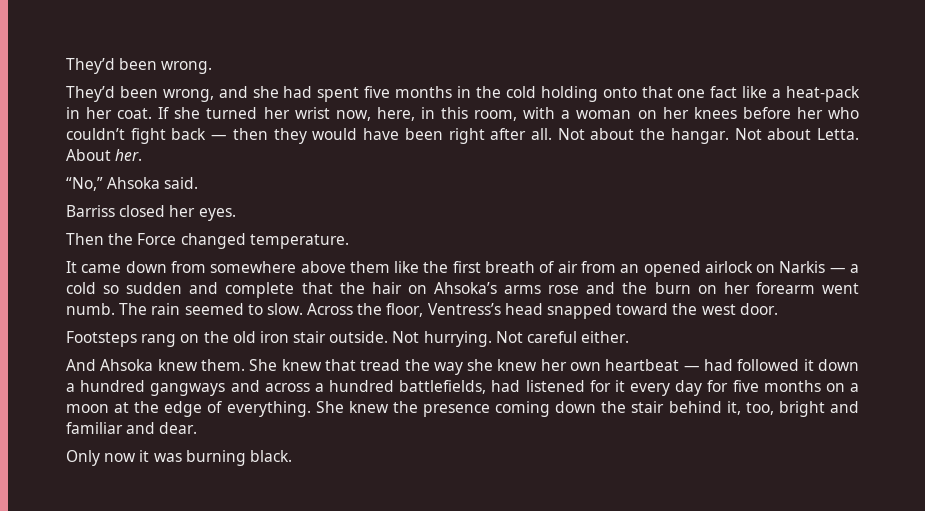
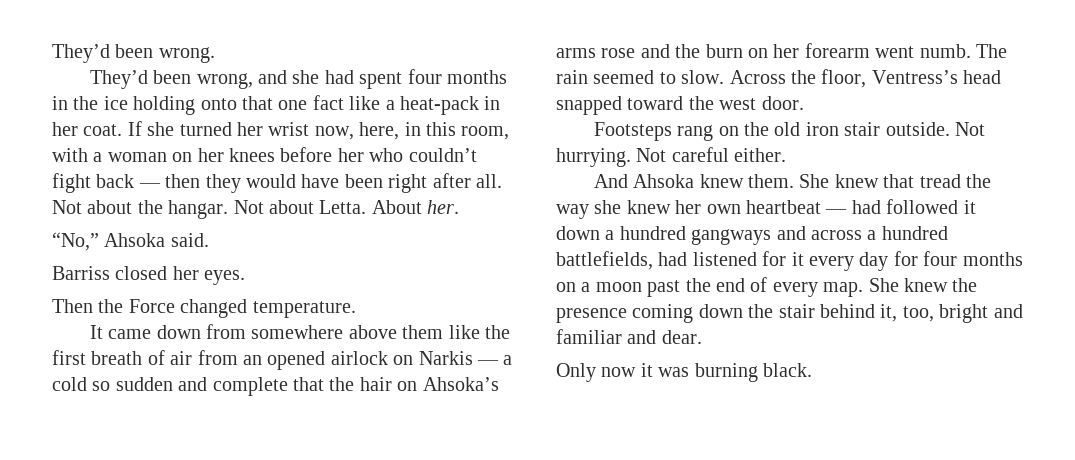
- They’d been wrong, and she had spent five months in the cold holding onto that one fact like a heat-pack in her coat.
+ They’d been wrong, and she had spent four months in the ice holding onto that one fact like a heat-pack in her coat.
- She knew that tread the way she knew her own heartbeat — had followed it down a hundred gangways and across a hundred battlefields, had listened for it every day for five months on a moon at the edge of everything.
+ She knew that tread the way she knew her own heartbeat — had followed it down a hundred gangways and across a hundred battlefields, had listened for it every day for four months on a moon past the end of every map.

